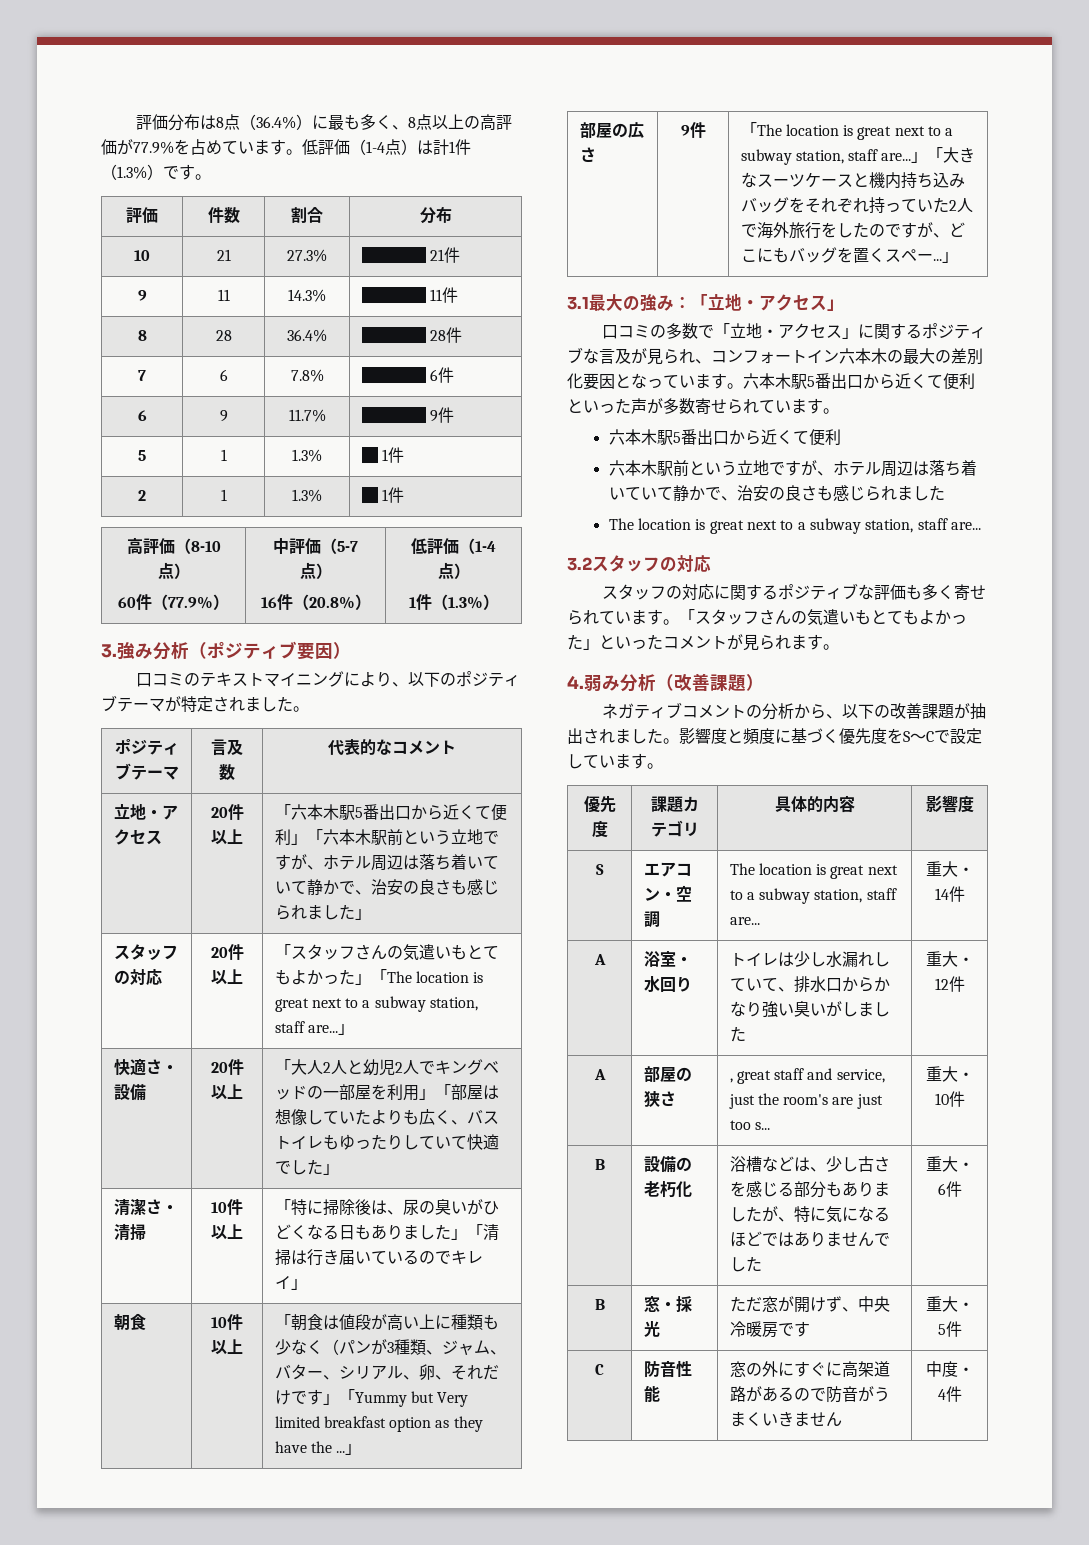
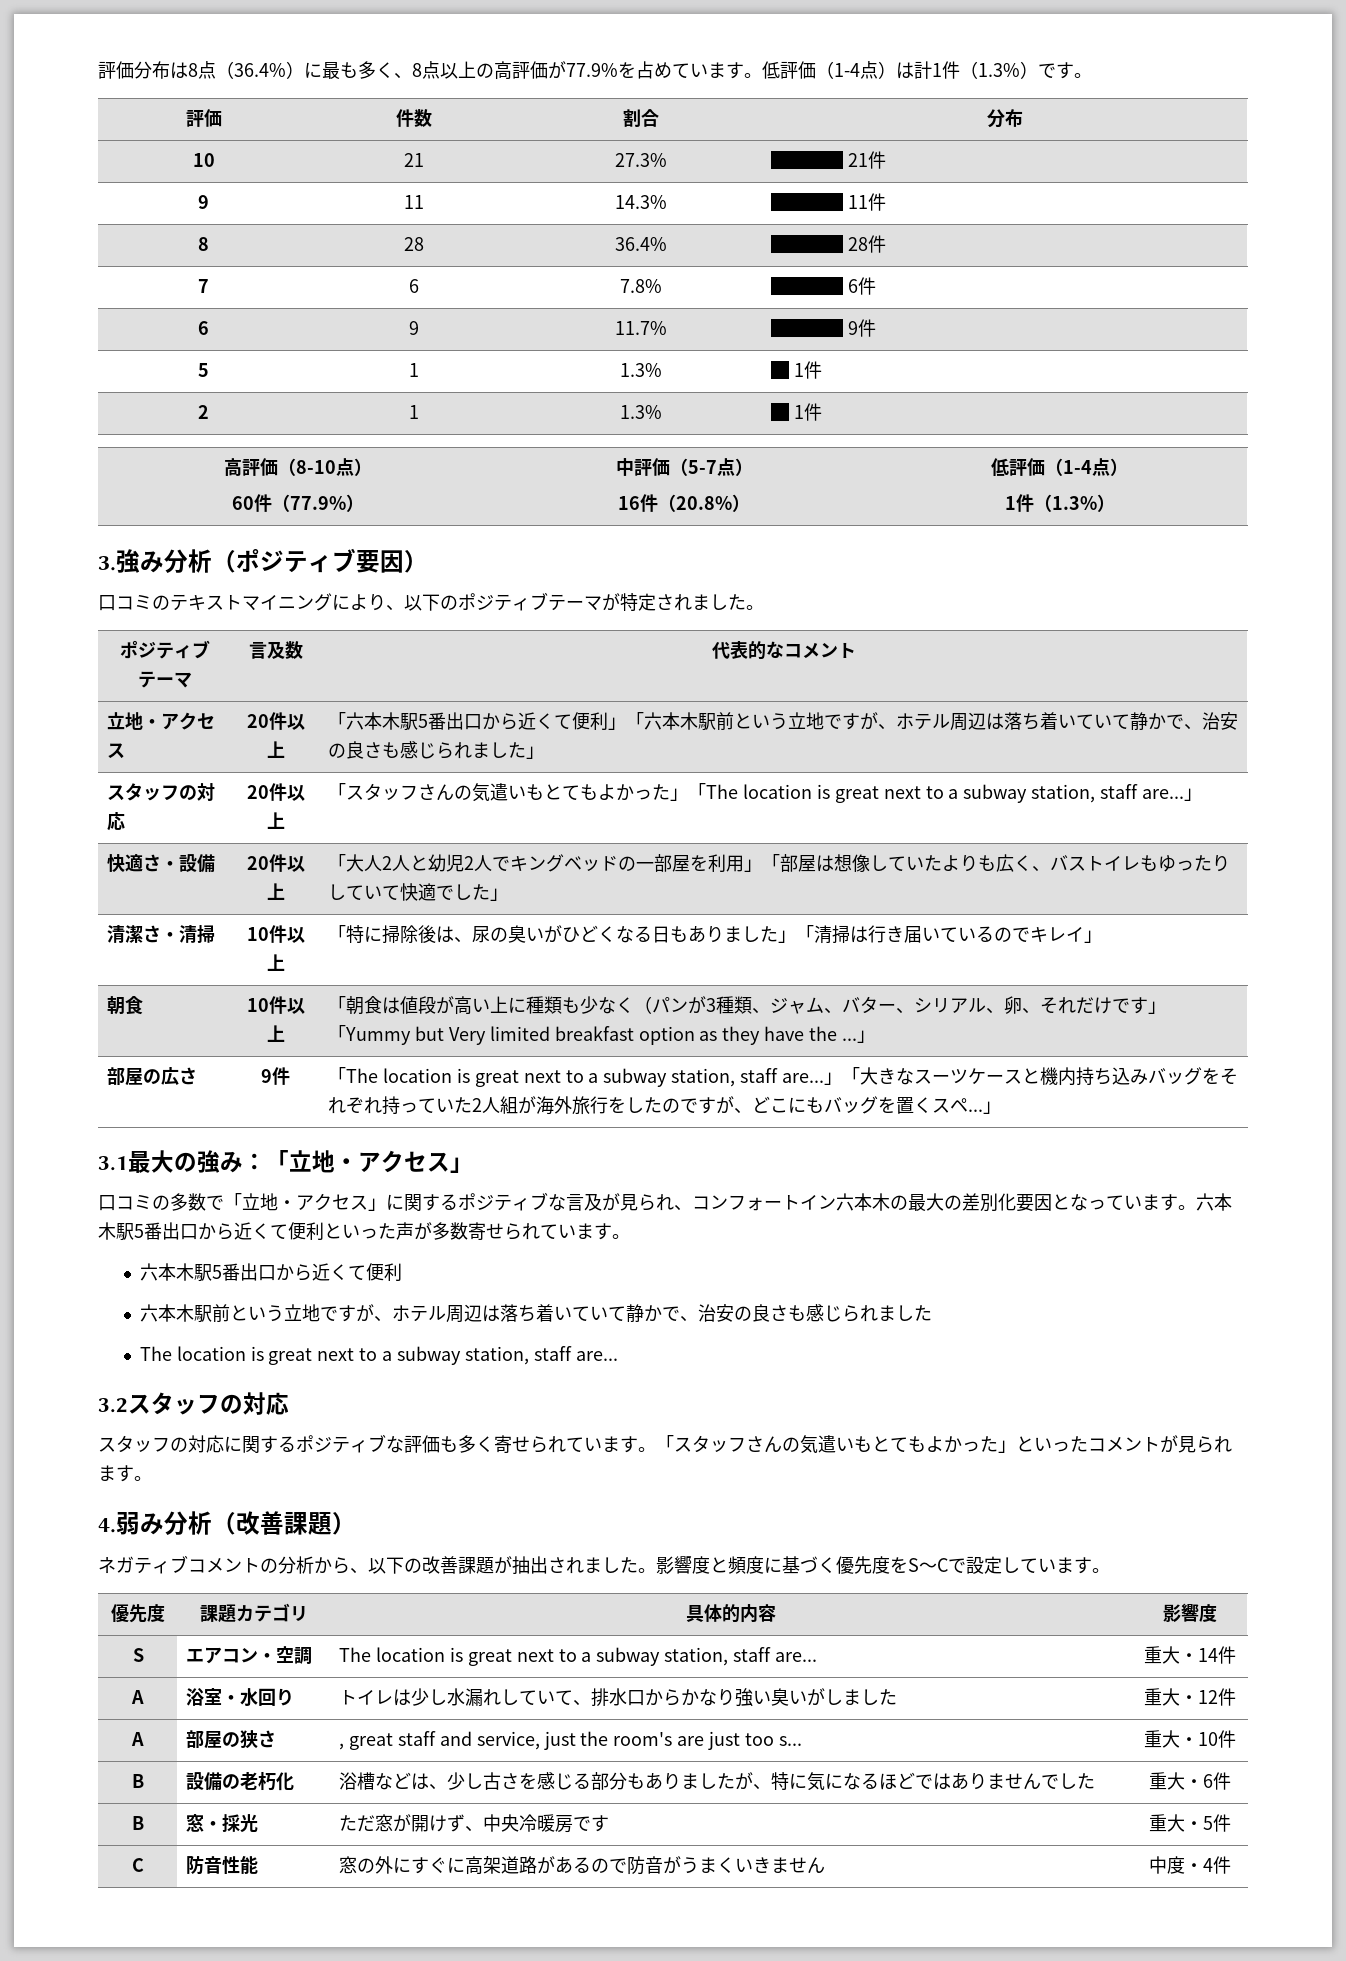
- 「The location is great next to a subway station, staff are...」「大きなスーツケースと機内持ち込みバッグをそれぞれ持っていた2人で海外旅行をしたのですが、どこにもバッグを置くスペー...」
+ 「The location is great next to a subway station, staff are...」「大きなスーツケースと機内持ち込みバッグをそれぞれ持っていた2人組が海外旅行をしたのですが、どこにもバッグを置くスペ...」

